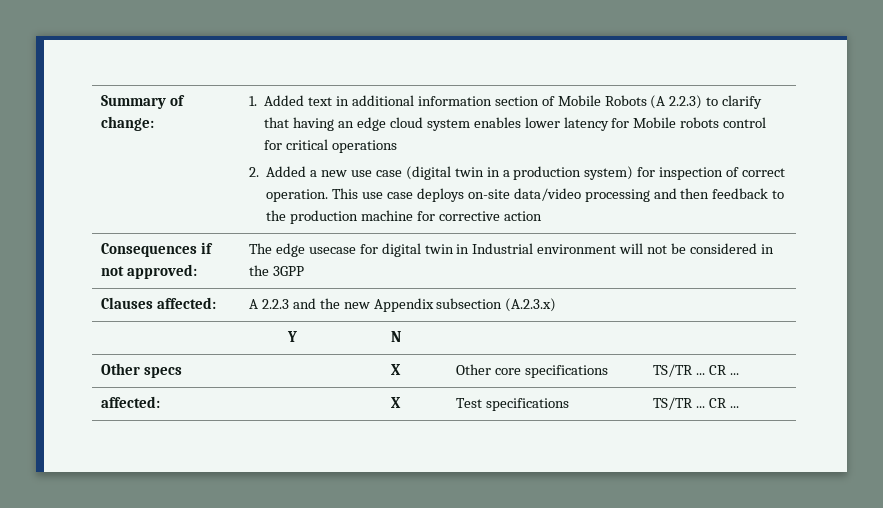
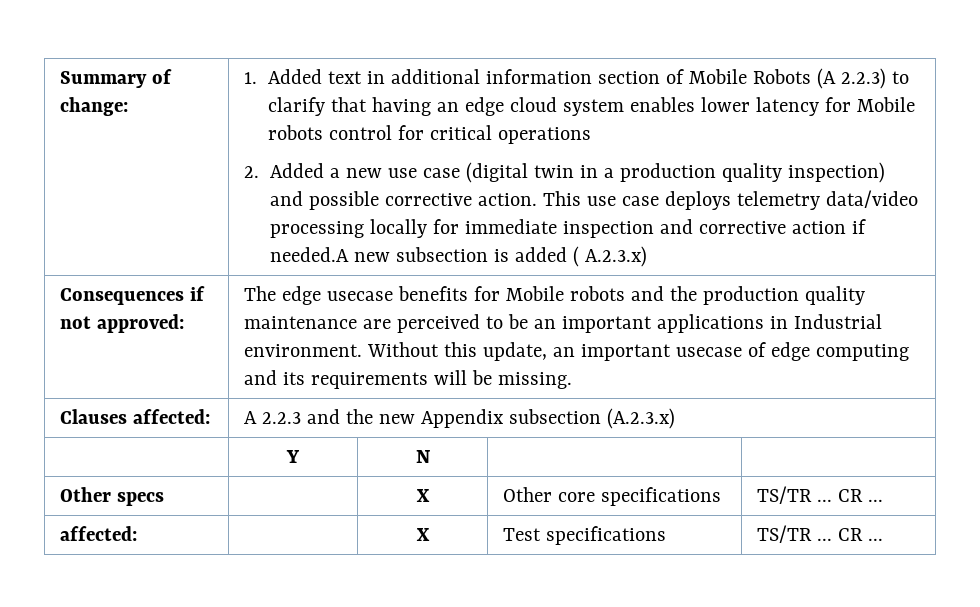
- 2. Added a new use case (digital twin in a production system) for inspection of correct operation.
+ 2. Added a new use case (digital twin in a production quality inspection) and possible corrective action.
- This use case deploys on-site data/video processing and then feedback to the production machine for corrective action
+ This use case deploys telemetry data/video processing locally for immediate inspection and corrective action if needed.A new subsection is added ( A.2.3.x)
- The edge usecase for digital twin in Industrial environment will not be considered in the 3GPP
+ The edge usecase benefits for Mobile robots and the production quality maintenance are perceived to be an important applications in Industrial environment. Without this update, an important usecase of edge computing and its requirements will be missing.

